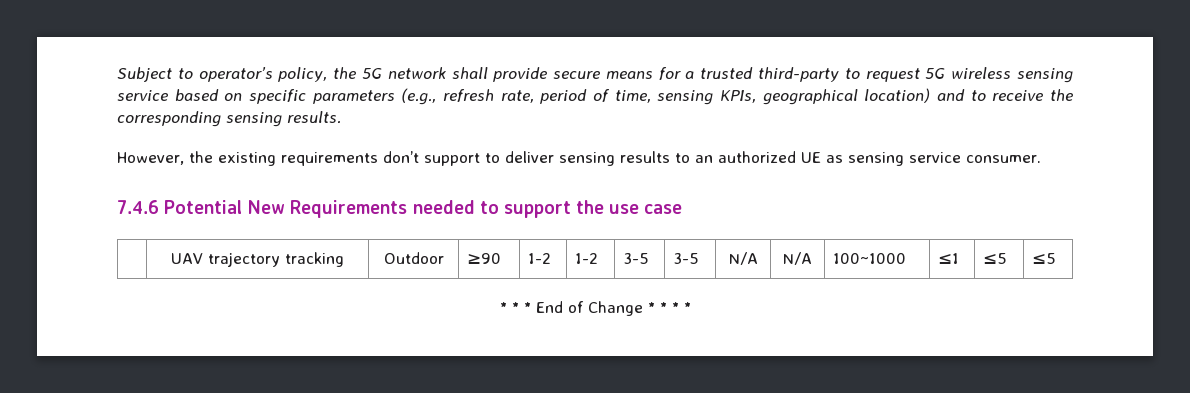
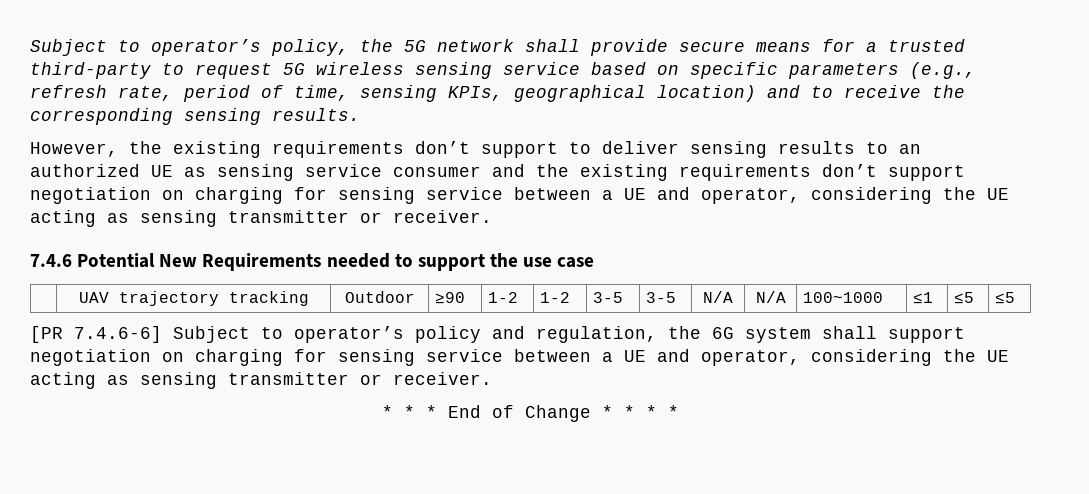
- However, the existing requirements don’t support to deliver sensing results to an authorized UE as sensing service consumer.
+ However, the existing requirements don’t support to deliver sensing results to an authorized UE as sensing service consumer and the existing requirements don’t support negotiation on charging for sensing service between a UE and operator, considering the UE acting as sensing transmitter or receiver.
+ [PR 7.4.6-6] Subject to operator’s policy and regulation, the 6G system shall support negotiation on charging for sensing service between a UE and operator, considering the UE acting as sensing transmitter or receiver.

